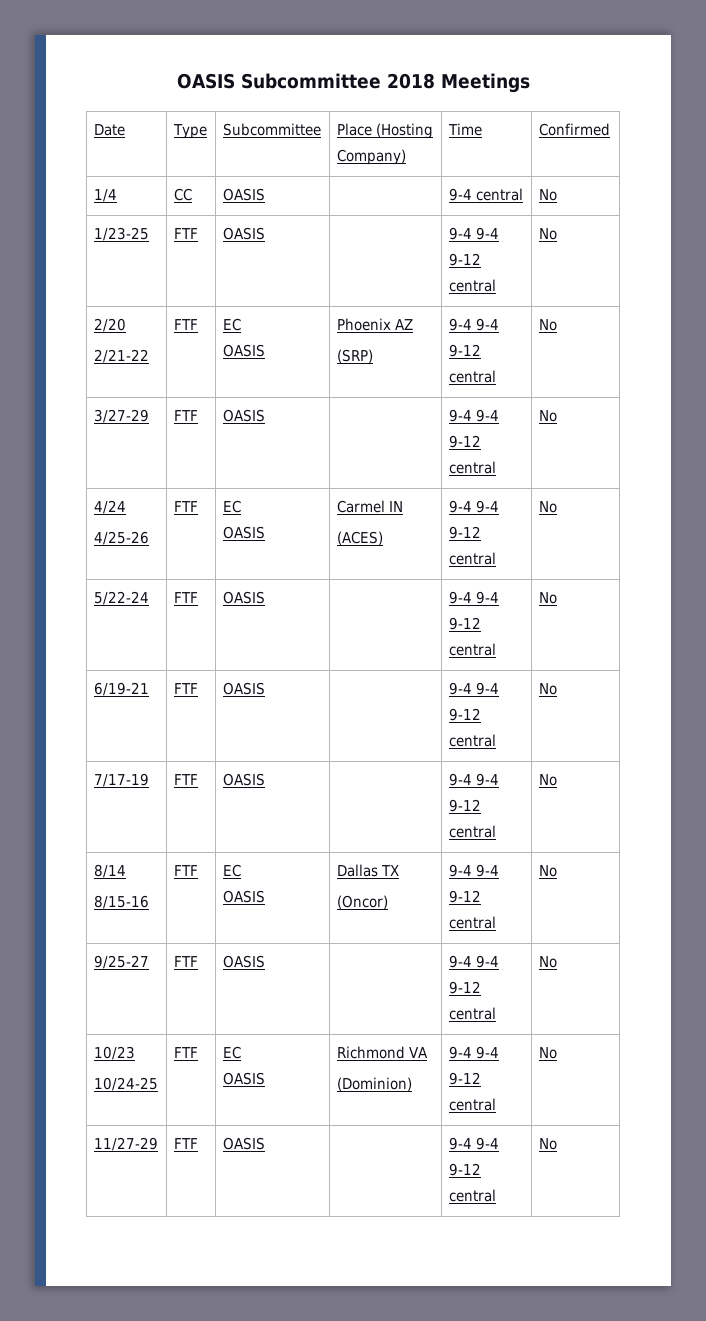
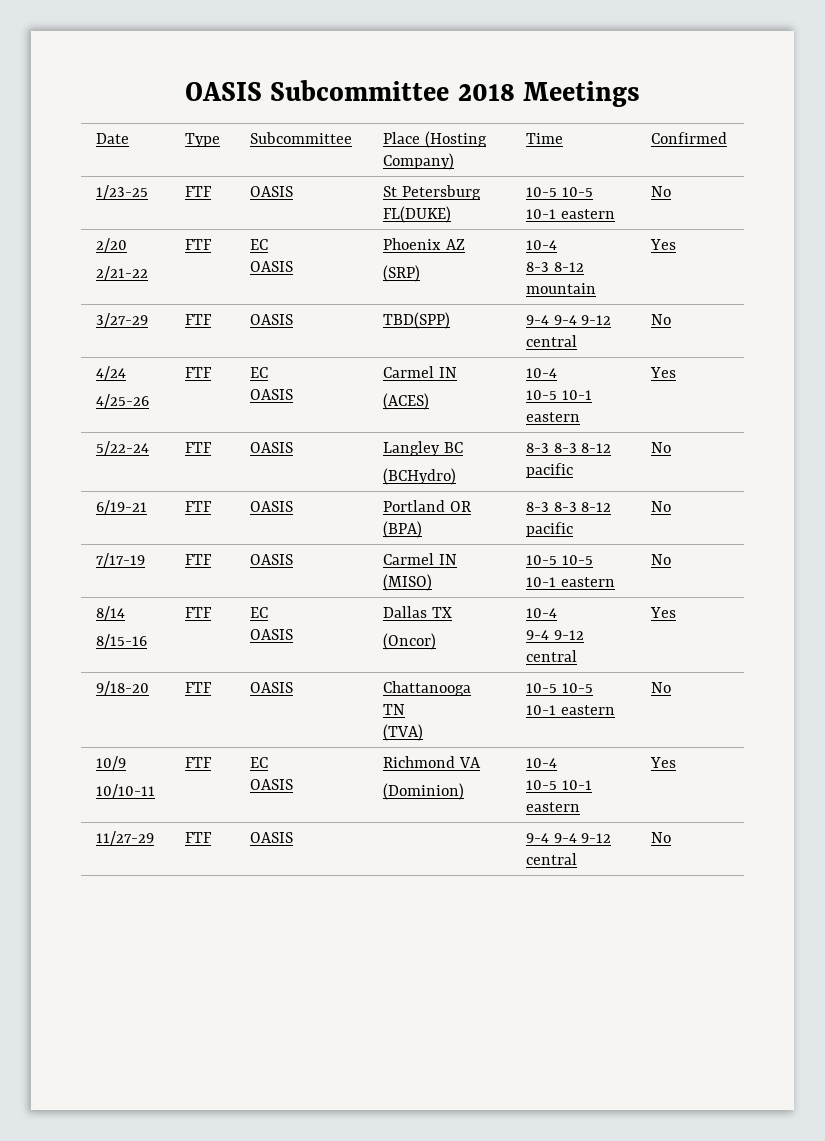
- 1/4 | CC | OASIS | | 9-4 central | No
- 1/23-25 | FTF | OASIS | | 9-4 9-4 9-12 central | No
+ 1/23-25 | FTF | OASIS | St Petersburg FL(DUKE) | 10-5 10-5 10-1 eastern | No
  2/20
  2/21-22 | FTF | EC
  OASIS | Phoenix AZ
- (SRP) | 9-4 9-4 9-12 central | No
+ (SRP) | 10-4
+ 8-3 8-12 mountain | Yes
- 3/27-29 | FTF | OASIS | | 9-4 9-4 9-12 central | No
+ 3/27-29 | FTF | OASIS | TBD(SPP) | 9-4 9-4 9-12 central | No
  4/24
  4/25-26 | FTF | EC
  OASIS | Carmel IN
- (ACES) | 9-4 9-4 9-12 central | No
- 5/22-24 | FTF | OASIS | | 9-4 9-4 9-12 central | No
- 6/19-21 | FTF | OASIS | | 9-4 9-4 9-12 central | No
- 7/17-19 | FTF | OASIS | | 9-4 9-4 9-12 central | No
+ (ACES) | 10-4
+ 10-5 10-1 eastern | Yes
+ 5/22-24 | FTF | OASIS | Langley BC
+ (BCHydro) | 8-3 8-3 8-12 pacific | No
+ 6/19-21 | FTF | OASIS | Portland OR (BPA) | 8-3 8-3 8-12 pacific | No
+ 7/17-19 | FTF | OASIS | Carmel IN (MISO) | 10-5 10-5 10-1 eastern | No
  8/14
  8/15-16 | FTF | EC
  OASIS | Dallas TX
- (Oncor) | 9-4 9-4 9-12 central | No
- 9/25-27 | FTF | OASIS | | 9-4 9-4 9-12 central | No
- 10/23
- 10/24-25 | FTF | EC
+ (Oncor) | 10-4
+ 9-4 9-12 central | Yes
+ 9/18-20 | FTF | OASIS | Chattanooga TN
+ (TVA) | 10-5 10-5 10-1 eastern | No
+ 10/9
+ 10/10-11 | FTF | EC
  OASIS | Richmond VA
- (Dominion) | 9-4 9-4 9-12 central | No
+ (Dominion) | 10-4
+ 10-5 10-1 eastern | Yes

